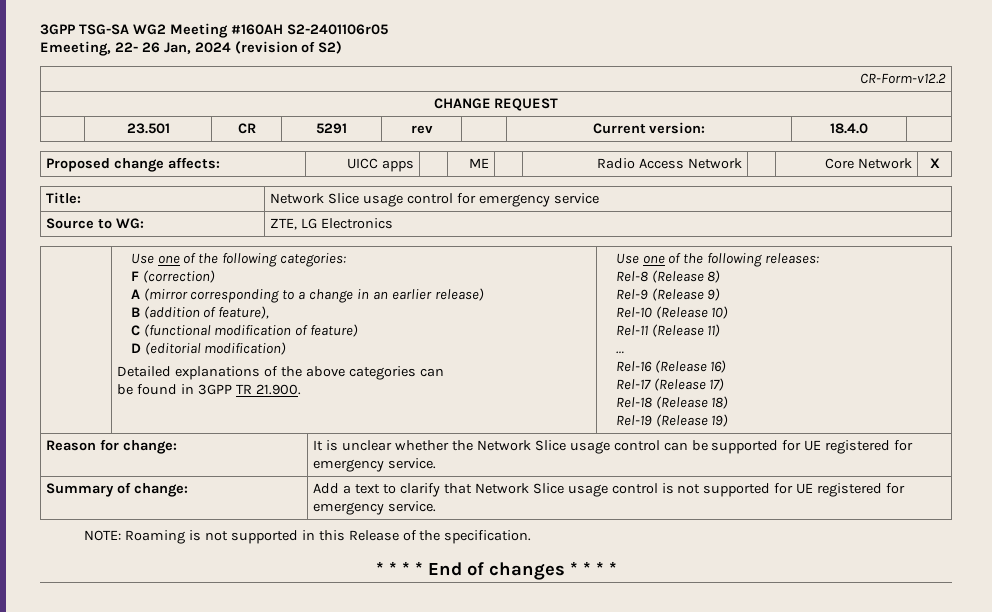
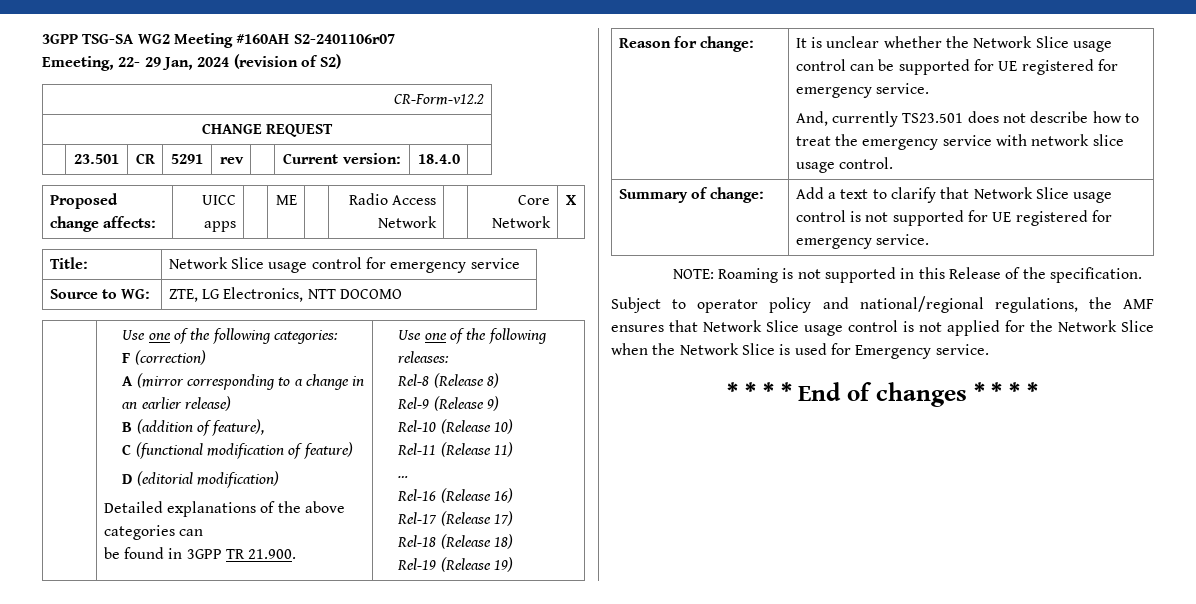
- 3GPP TSG-SA WG2 Meeting #160AH S2-2401106r05
+ 3GPP TSG-SA WG2 Meeting #160AH S2-2401106r07
- Emeeting, 22- 26 Jan, 2024 (revision of S2)
+ Emeeting, 22- 29 Jan, 2024 (revision of S2)
- Source to WG: | ZTE, LG Electronics
+ Source to WG: | ZTE, LG Electronics, NTT DOCOMO
  Reason for change: | It is unclear whether the Network Slice usage control can be supported for UE registered for emergency service.
+ And, currently TS23.501 does not describe how to treat the emergency service with network slice usage control.
+ Subject to operator policy and national/regional regulations, the AMF ensures that Network Slice usage control is not applied for the Network Slice when the Network Slice is used for Emergency service.

